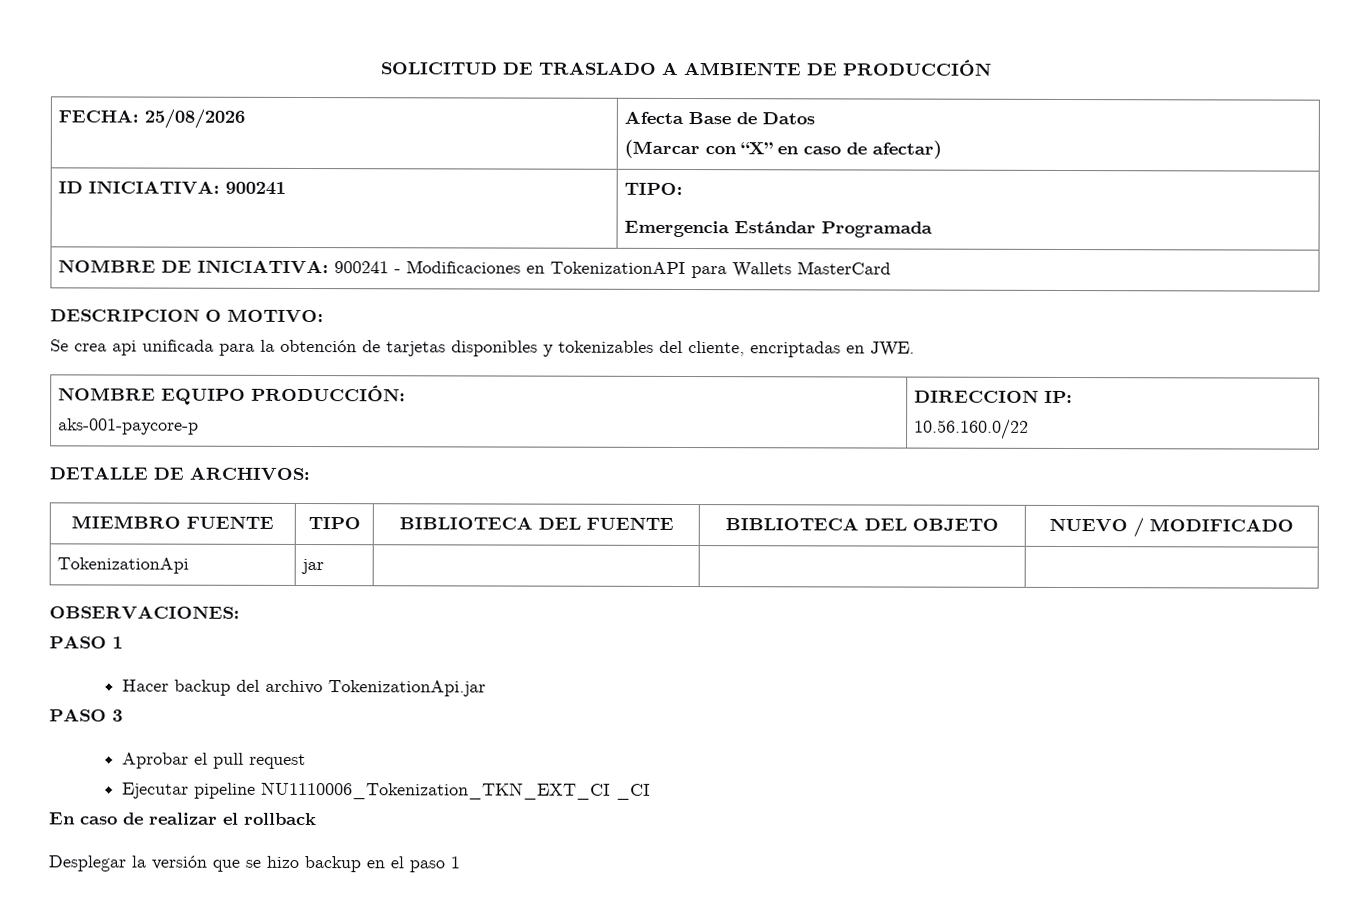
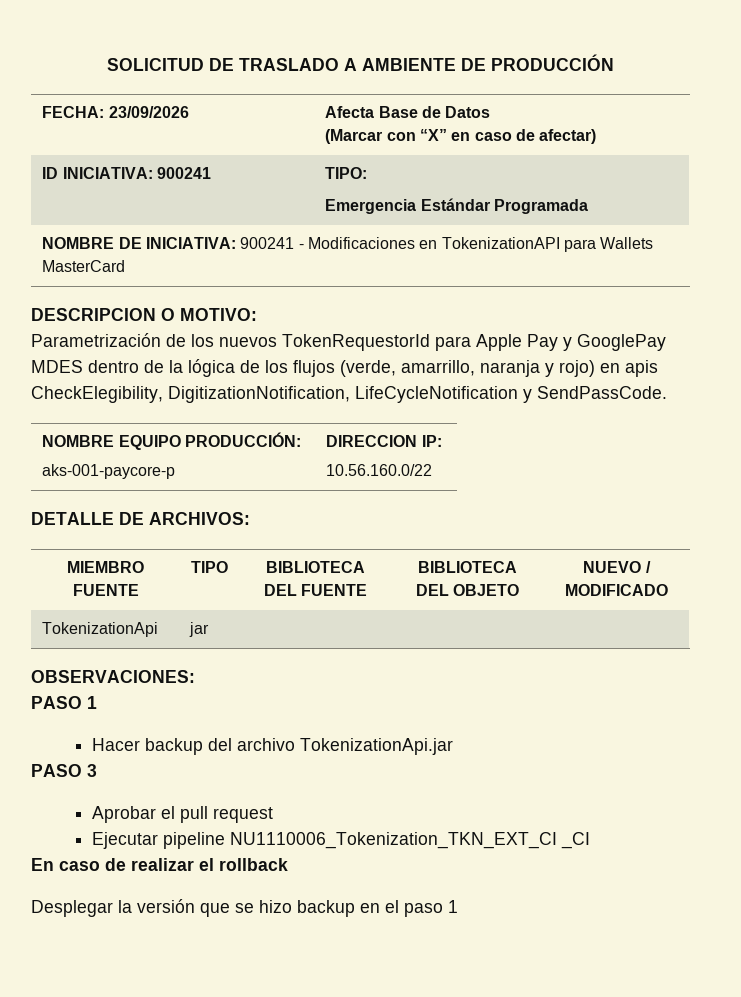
- FECHA: 25/08/2026 | Afecta Base de Datos
+ FECHA: 23/09/2026 | Afecta Base de Datos
- Se crea api unificada para la obtención de tarjetas disponibles y tokenizables del cliente, encriptadas en JWE.
+ Parametrización de los nuevos TokenRequestorId para Apple Pay y GooglePay MDES dentro de la lógica de los flujos (verde, amarrillo, naranja y rojo) en apis CheckElegibility, DigitizationNotification, LifeCycleNotification y SendPassCode.

